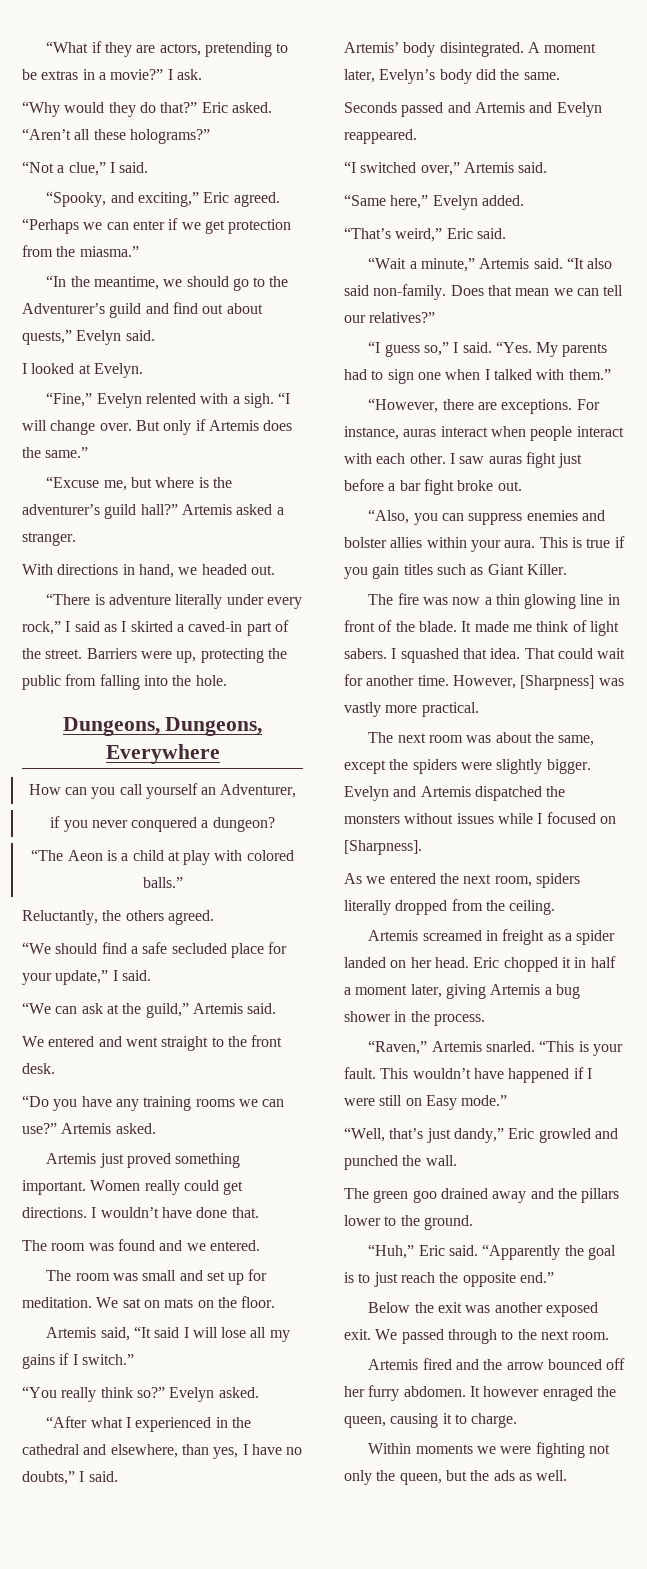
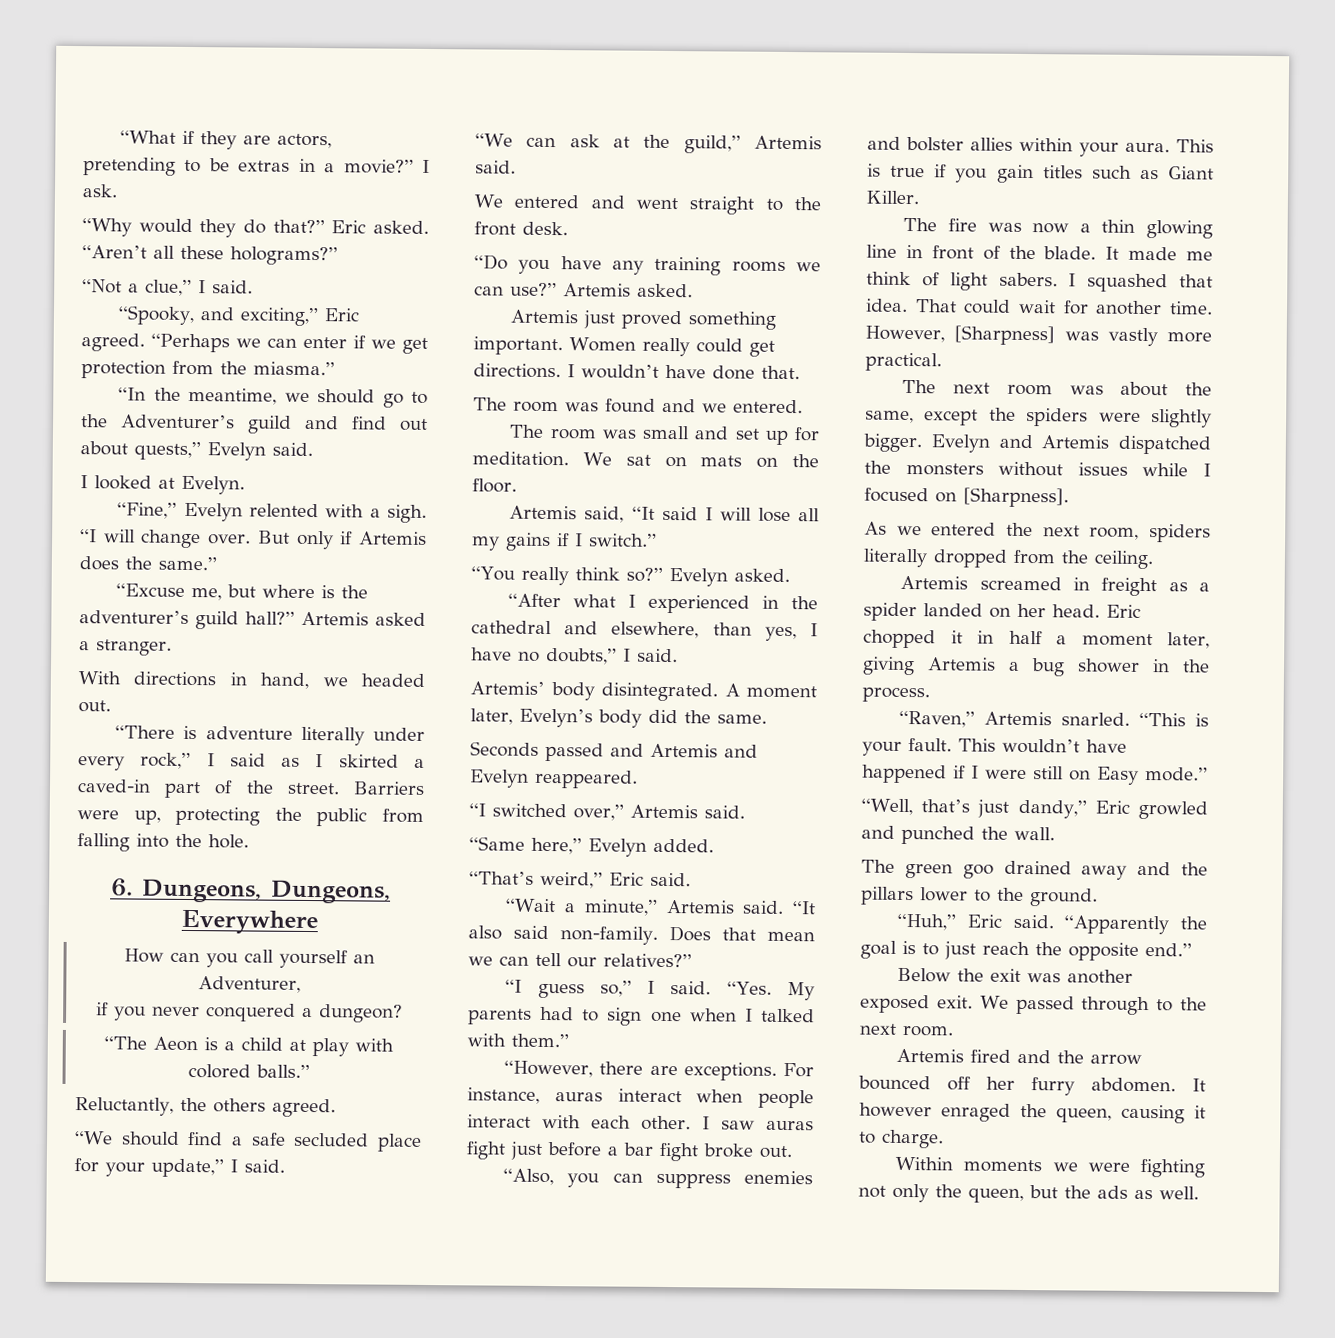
- Dungeons, Dungeons, Everywhere
+ 6. Dungeons, Dungeons, Everywhere

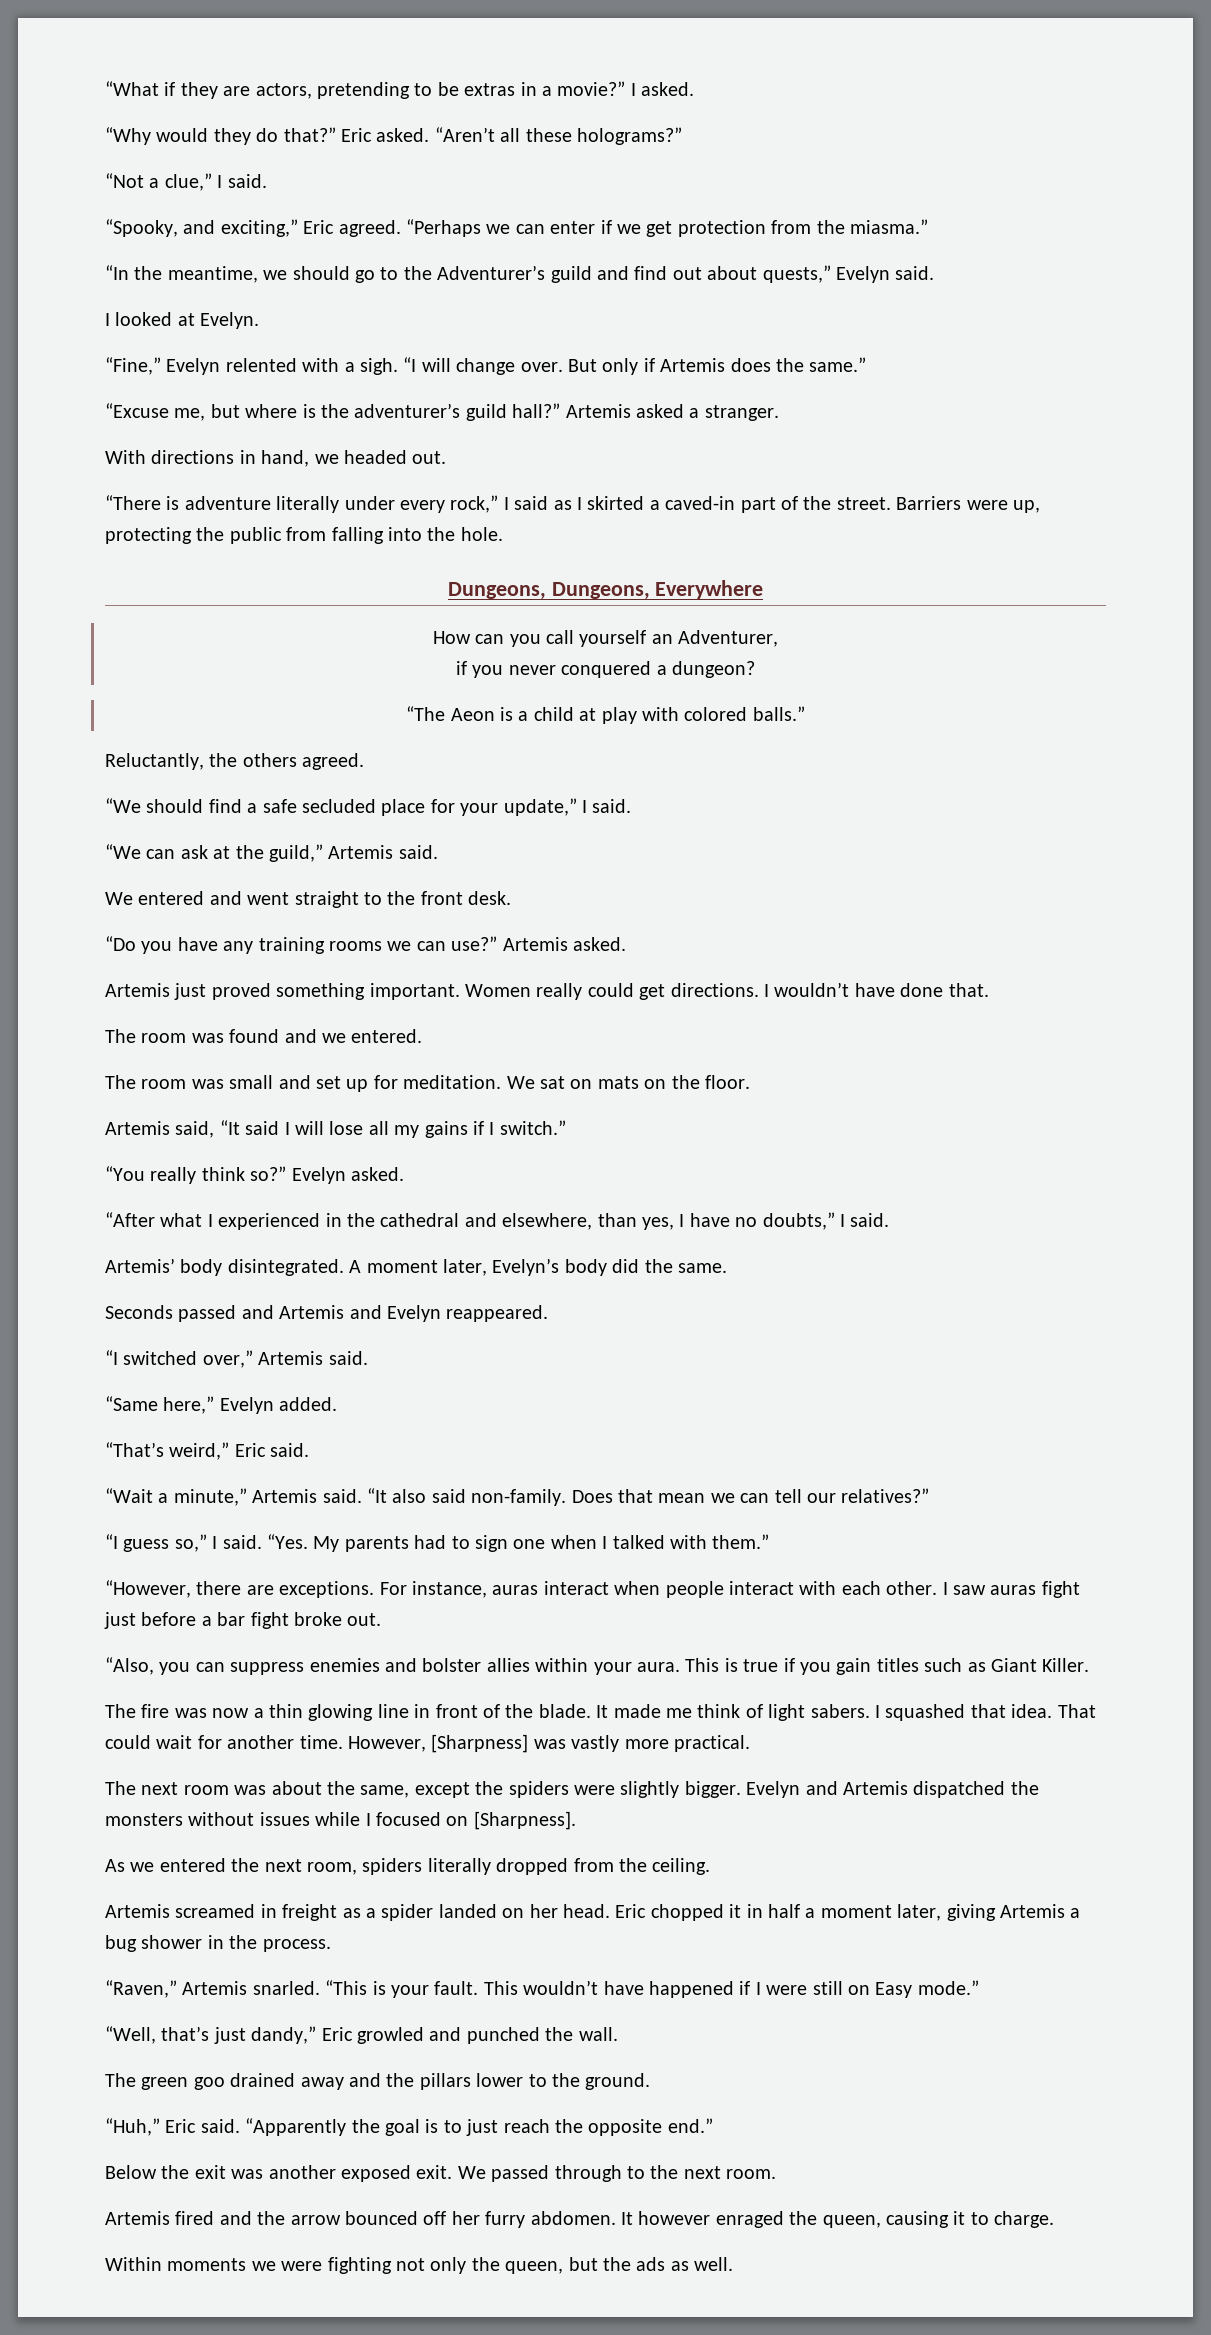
- I ask.
+ I asked.
- 6. Dungeons, Dungeons, Everywhere
+ Dungeons, Dungeons, Everywhere

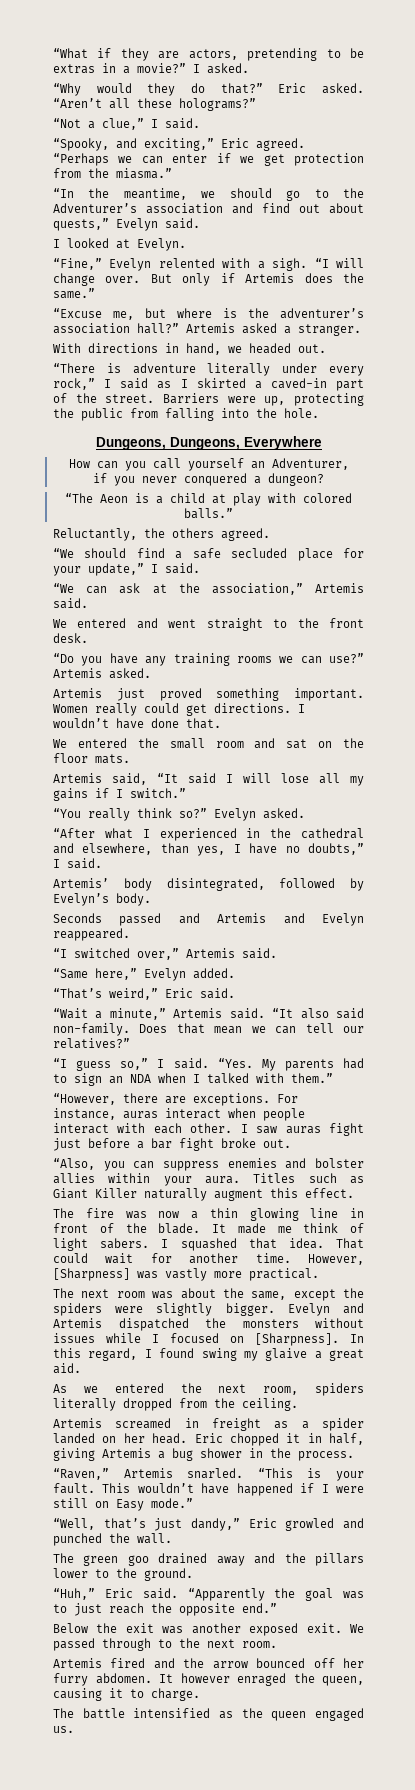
- “In the meantime, we should go to the Adventurer’s guild and find out about quests,” Evelyn said.
+ “In the meantime, we should go to the Adventurer’s association and find out about quests,” Evelyn said.
- “Excuse me, but where is the adventurer’s guild hall?”
+ “Excuse me, but where is the adventurer’s association hall?”
- “We can ask at the guild,” Artemis said.
+ “We can ask at the association,” Artemis said.
- The room was found and we entered.
- The room was small and set up for meditation. We sat on mats on the floor.
+ We entered the small room and sat on the floor mats.
- Artemis’ body disintegrated. A moment later, Evelyn’s body did the same.
+ Artemis’ body disintegrated, followed by Evelyn’s body.
- “Yes. My parents had to sign one when I talked with them.”
+ “Yes. My parents had to sign an NDA when I talked with them.”
- This is true if you gain titles such as Giant Killer.
+ Titles such as Giant Killer naturally augment this effect.
+ In this regard, I found swing my glaive a great aid.
- Eric chopped it in half a moment later, giving Artemis a bug shower in the process.
+ Eric chopped it in half, giving Artemis a bug shower in the process.
- “Apparently the goal is to just reach the opposite end.”
+ “Apparently the goal was to just reach the opposite end.”
- Within moments we were fighting not only the queen, but the ads as well.
+ The battle intensified as the queen engaged us.

